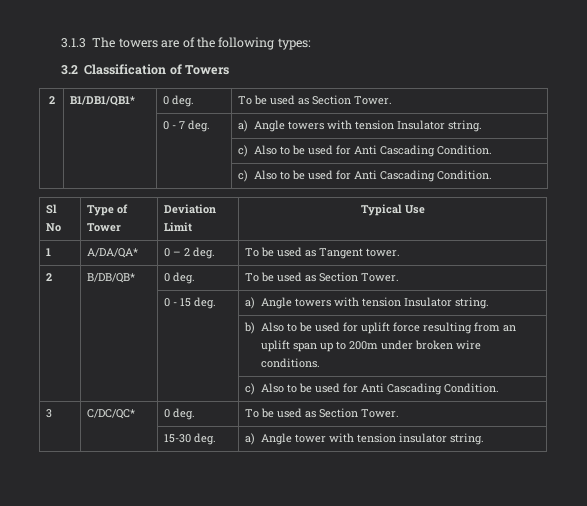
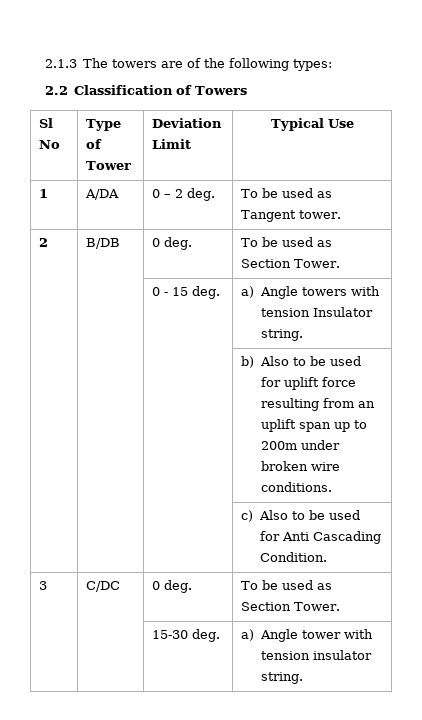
- 3.1.3 The towers are of the following types:
+ 2.1.3 The towers are of the following types:
- 3.2 Classification of Towers
+ 2.2 Classification of Towers
- 2 | B1/DB1/QB1* | 0 deg. | To be used as Section Tower.
- | | 0 - 7 deg. | a) Angle towers with tension Insulator string.
- | | | c) Also to be used for Anti Cascading Condition.
- | | | c) Also to be used for Anti Cascading Condition.
- 1 | A/DA/QA* | 0 – 2 deg. | To be used as Tangent tower.
+ 1 | A/DA | 0 – 2 deg. | To be used as Tangent tower.
- 2 | B/DB/QB* | 0 deg. | To be used as Section Tower.
+ 2 | B/DB | 0 deg. | To be used as Section Tower.
- 3 | C/DC/QC* | 0 deg. | To be used as Section Tower.
+ 3 | C/DC | 0 deg. | To be used as Section Tower.

